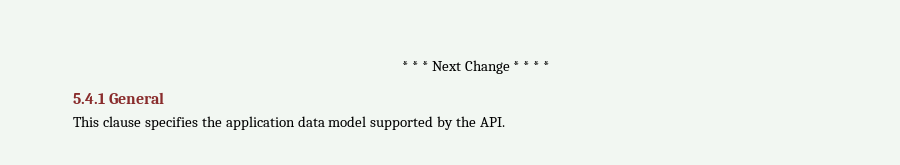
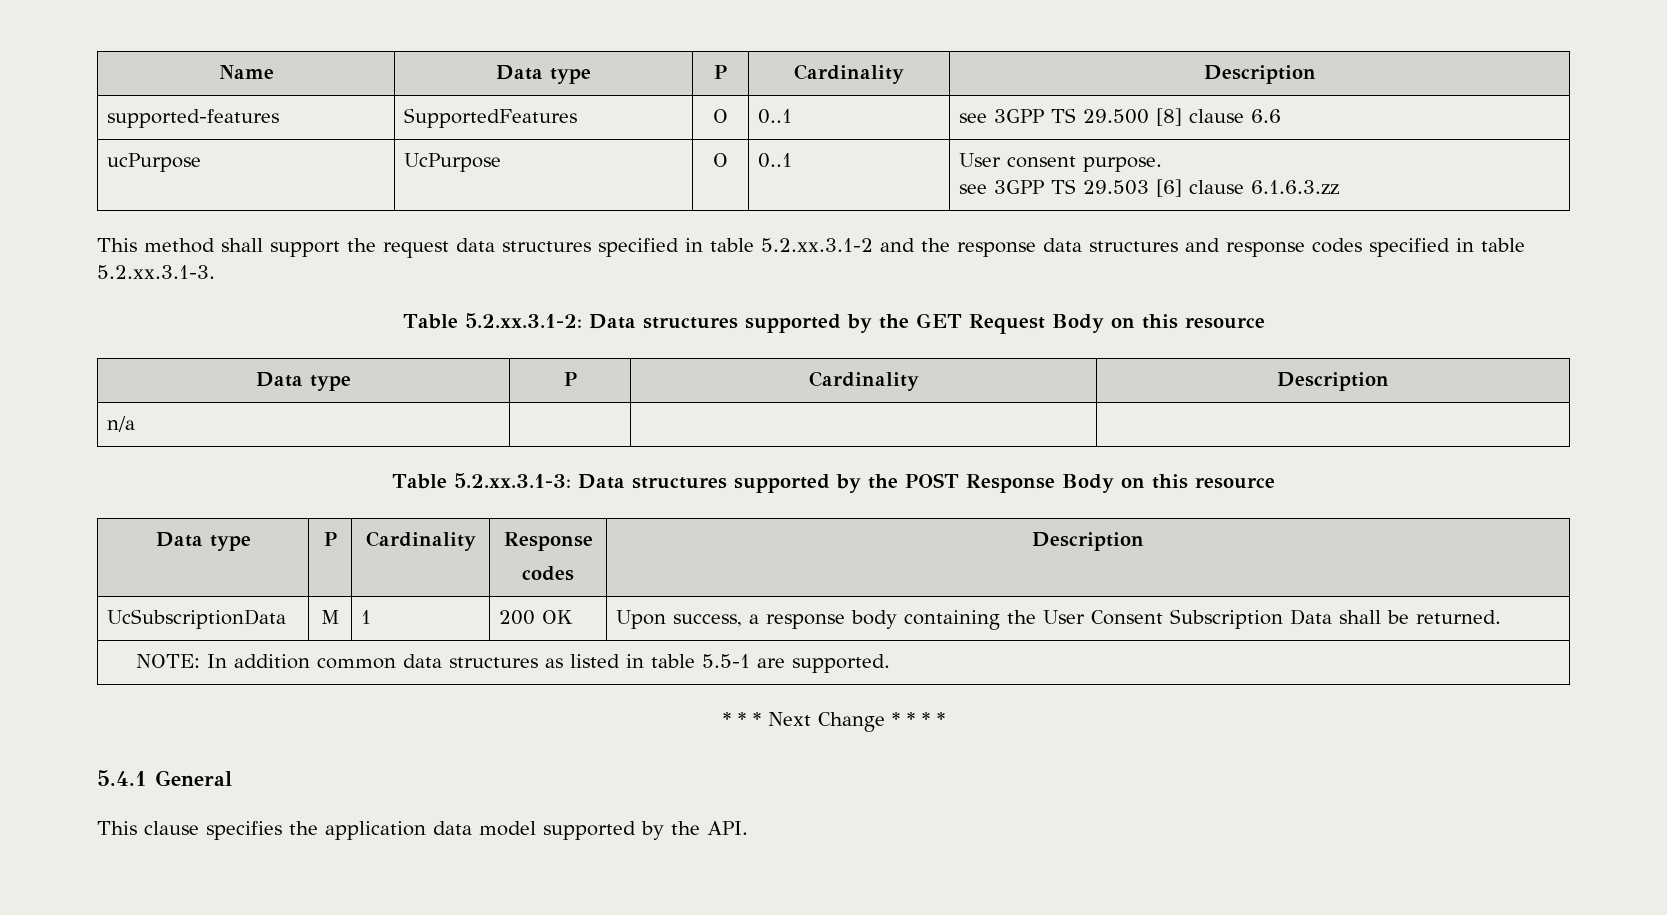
+ Name | Data type | P | Cardinality | Description
+ supported-features | SupportedFeatures | O | 0..1 | see 3GPP TS 29.500 [8] clause 6.6
+ ucPurpose | UcPurpose | O | 0..1 | User consent purpose.
+ see 3GPP TS 29.503 [6] clause 6.1.6.3.zz
+ This method shall support the request data structures specified in table 5.2.xx.3.1-2 and the response data structures and response codes specified in table 5.2.xx.3.1-3.
+ Table 5.2.xx.3.1-2: Data structures supported by the GET Request Body on this resource
+ Data type | P | Cardinality | Description
+ n/a | | |
+ Table 5.2.xx.3.1-3: Data structures supported by the POST Response Body on this resource
+ Data type | P | Cardinality | Response
+ codes | Description
+ UcSubscriptionData | M | 1 | 200 OK | Upon success, a response body containing the User Consent Subscription Data shall be returned.
+ NOTE: In addition common data structures as listed in table 5.5-1 are supported.

